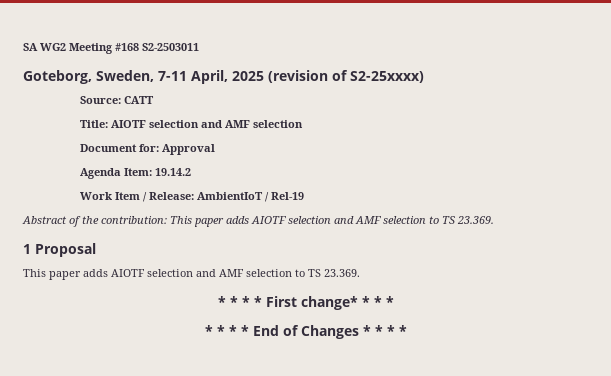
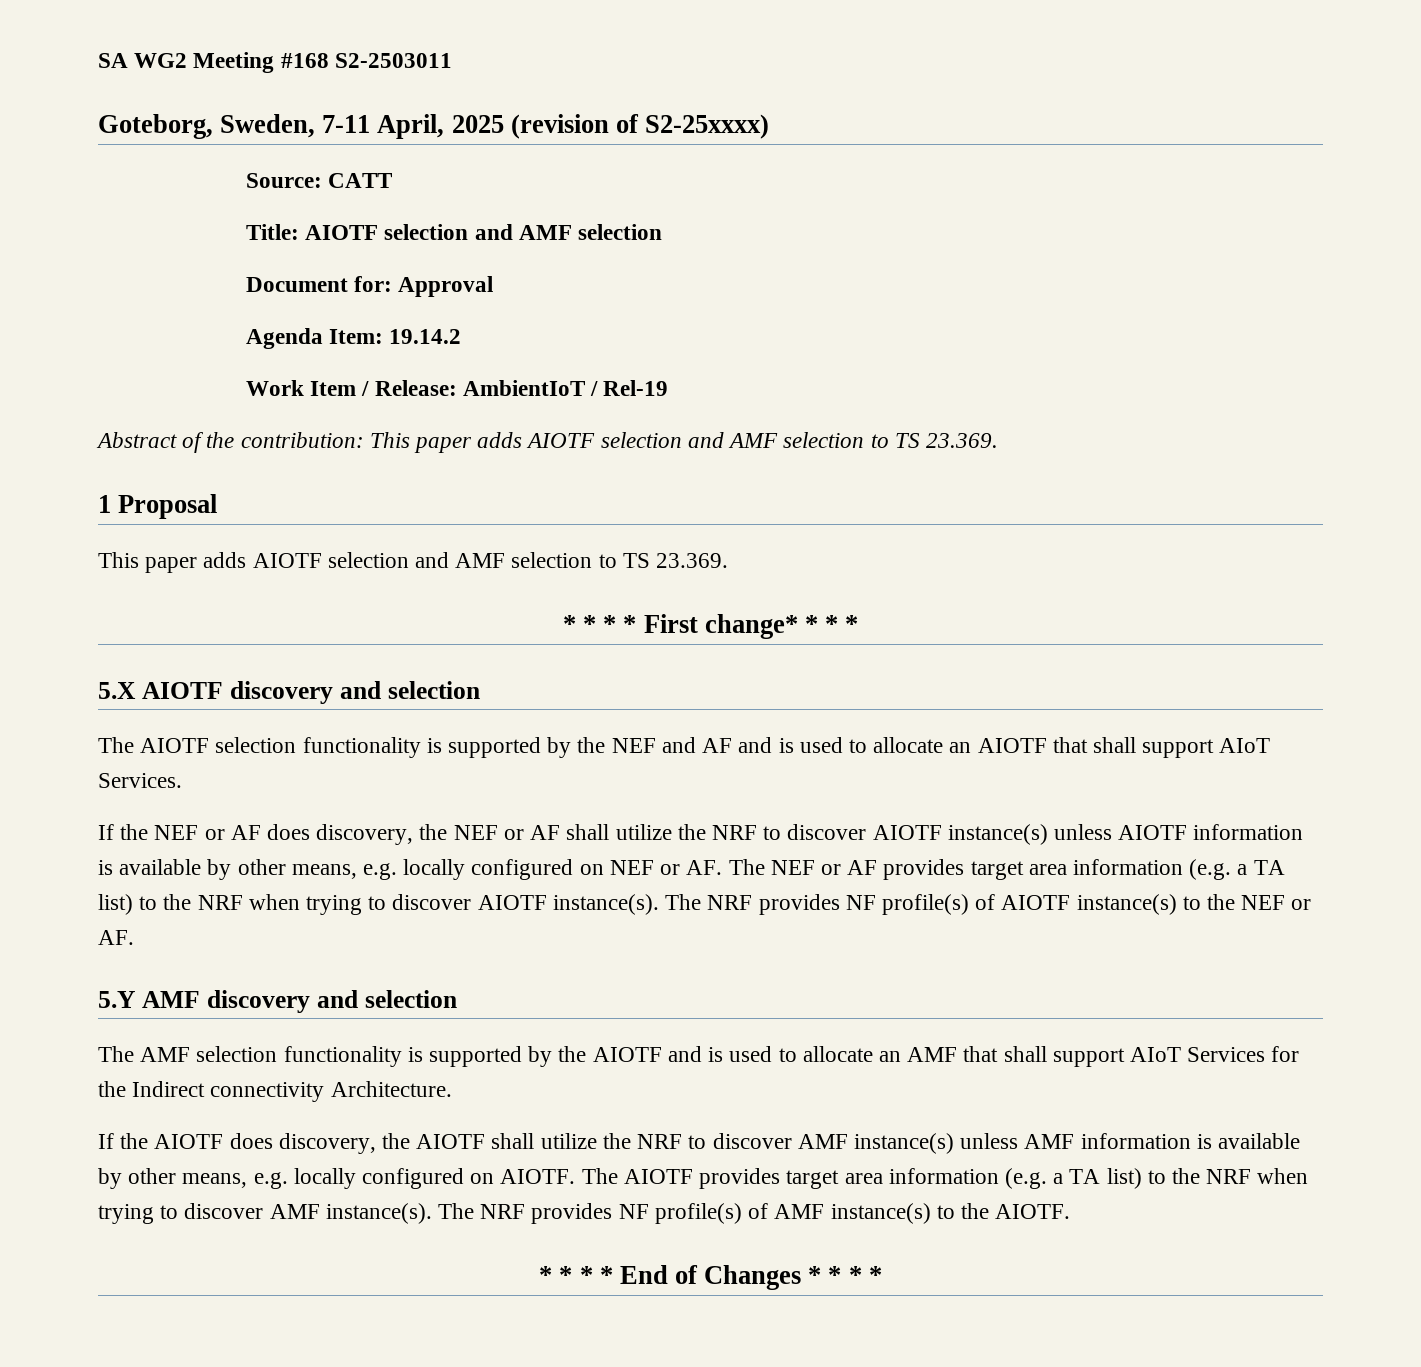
+ 5.X AIOTF discovery and selection
+ The AIOTF selection functionality is supported by the NEF and AF and is used to allocate an AIOTF that shall support AIoT Services.
+ If the NEF or AF does discovery, the NEF or AF shall utilize the NRF to discover AIOTF instance(s) unless AIOTF information is available by other means, e.g. locally configured on NEF or AF. The NEF or AF provides target area information (e.g. a TA list) to the NRF when trying to discover AIOTF instance(s). The NRF provides NF profile(s) of AIOTF instance(s) to the NEF or AF.
+ 5.Y AMF discovery and selection
+ The AMF selection functionality is supported by the AIOTF and is used to allocate an AMF that shall support AIoT Services for the Indirect connectivity Architecture.
+ If the AIOTF does discovery, the AIOTF shall utilize the NRF to discover AMF instance(s) unless AMF information is available by other means, e.g. locally configured on AIOTF. The AIOTF provides target area information (e.g. a TA list) to the NRF when trying to discover AMF instance(s). The NRF provides NF profile(s) of AMF instance(s) to the AIOTF.

